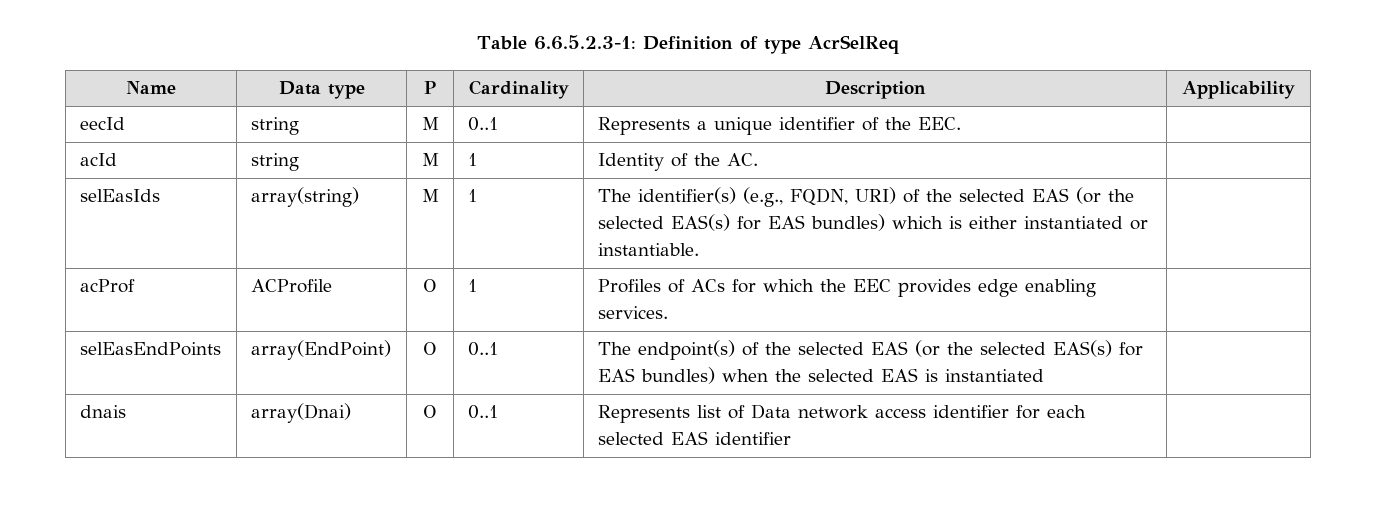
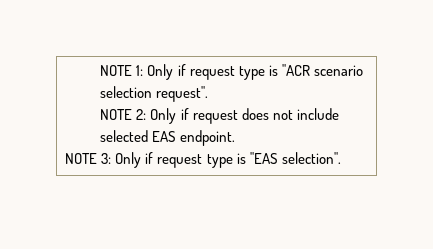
- Table 6.6.5.2.3-1: Definition of type AcrSelReq
- Name | Data type | P | Cardinality | Description | Applicability
- eecId | string | M | 0..1 | Represents a unique identifier of the EEC. |
- acId | string | M | 1 | Identity of the AC. |
- selEasIds | array(string) | M | 1 | The identifier(s) (e.g., FQDN, URI) of the selected EAS (or the selected EAS(s) for EAS bundles) which is either instantiated or instantiable. |
- acProf | ACProfile | O | 1 | Profiles of ACs for which the EEC provides edge enabling services. |
- selEasEndPoints | array(EndPoint) | O | 0..1 | The endpoint(s) of the selected EAS (or the selected EAS(s) for EAS bundles) when the selected EAS is instantiated |
- dnais | array(Dnai) | O | 0..1 | Represents list of Data network access identifier for each selected EAS identifier |
+ NOTE 1: Only if request type is "ACR scenario selection request".
+ NOTE 2: Only if request does not include selected EAS endpoint.
+ NOTE 3: Only if request type is "EAS selection".

